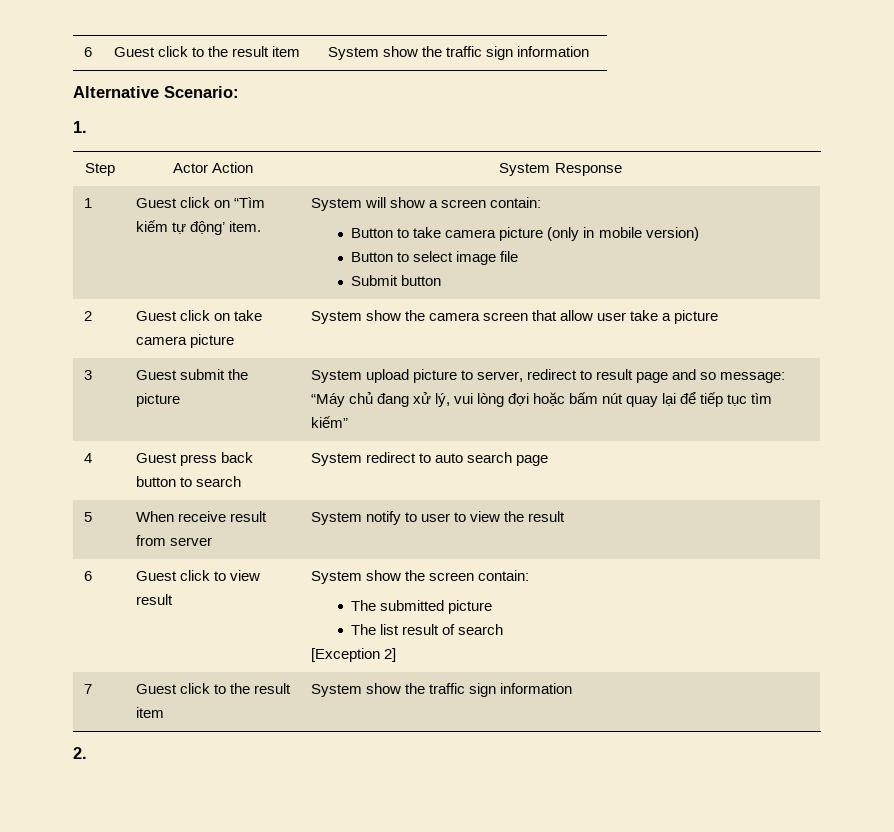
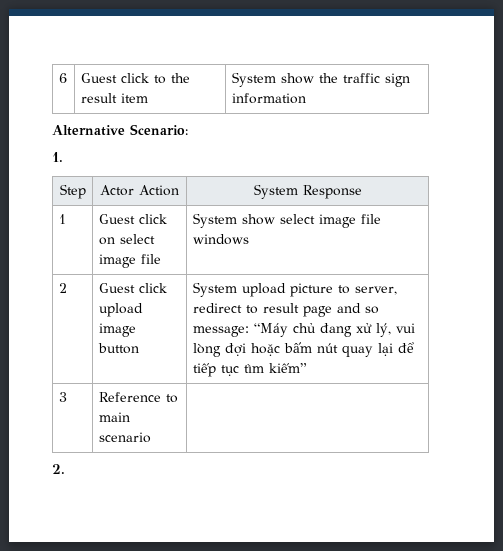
- 1 | Guest click on “Tìm kiếm tự động’ item. | System will show a screen contain:
- Button to take camera picture (only in mobile version)
- Button to select image file
- Submit button
- 2 | Guest click on take camera picture | System show the camera screen that allow user take a picture
- 3 | Guest submit the picture | System upload picture to server, redirect to result page and so message: “Máy chủ đang xử lý, vui lòng đợi hoặc bấm nút quay lại để tiếp tục tìm kiếm”
+ 1 | Guest click on select image file | System show select image file windows
+ 2 | Guest click upload image button | System upload picture to server, redirect to result page and so message: “Máy chủ đang xử lý, vui lòng đợi hoặc bấm nút quay lại để tiếp tục tìm kiếm”
- 4 | Guest press back button to search | System redirect to auto search page
- 5 | When receive result from server | System notify to user to view the result
- 6 | Guest click to view result | System show the screen contain:
- The submitted picture
- The list result of search
- [Exception 2]
- 7 | Guest click to the result item | System show the traffic sign information
+ 3 | Reference to main scenario |

